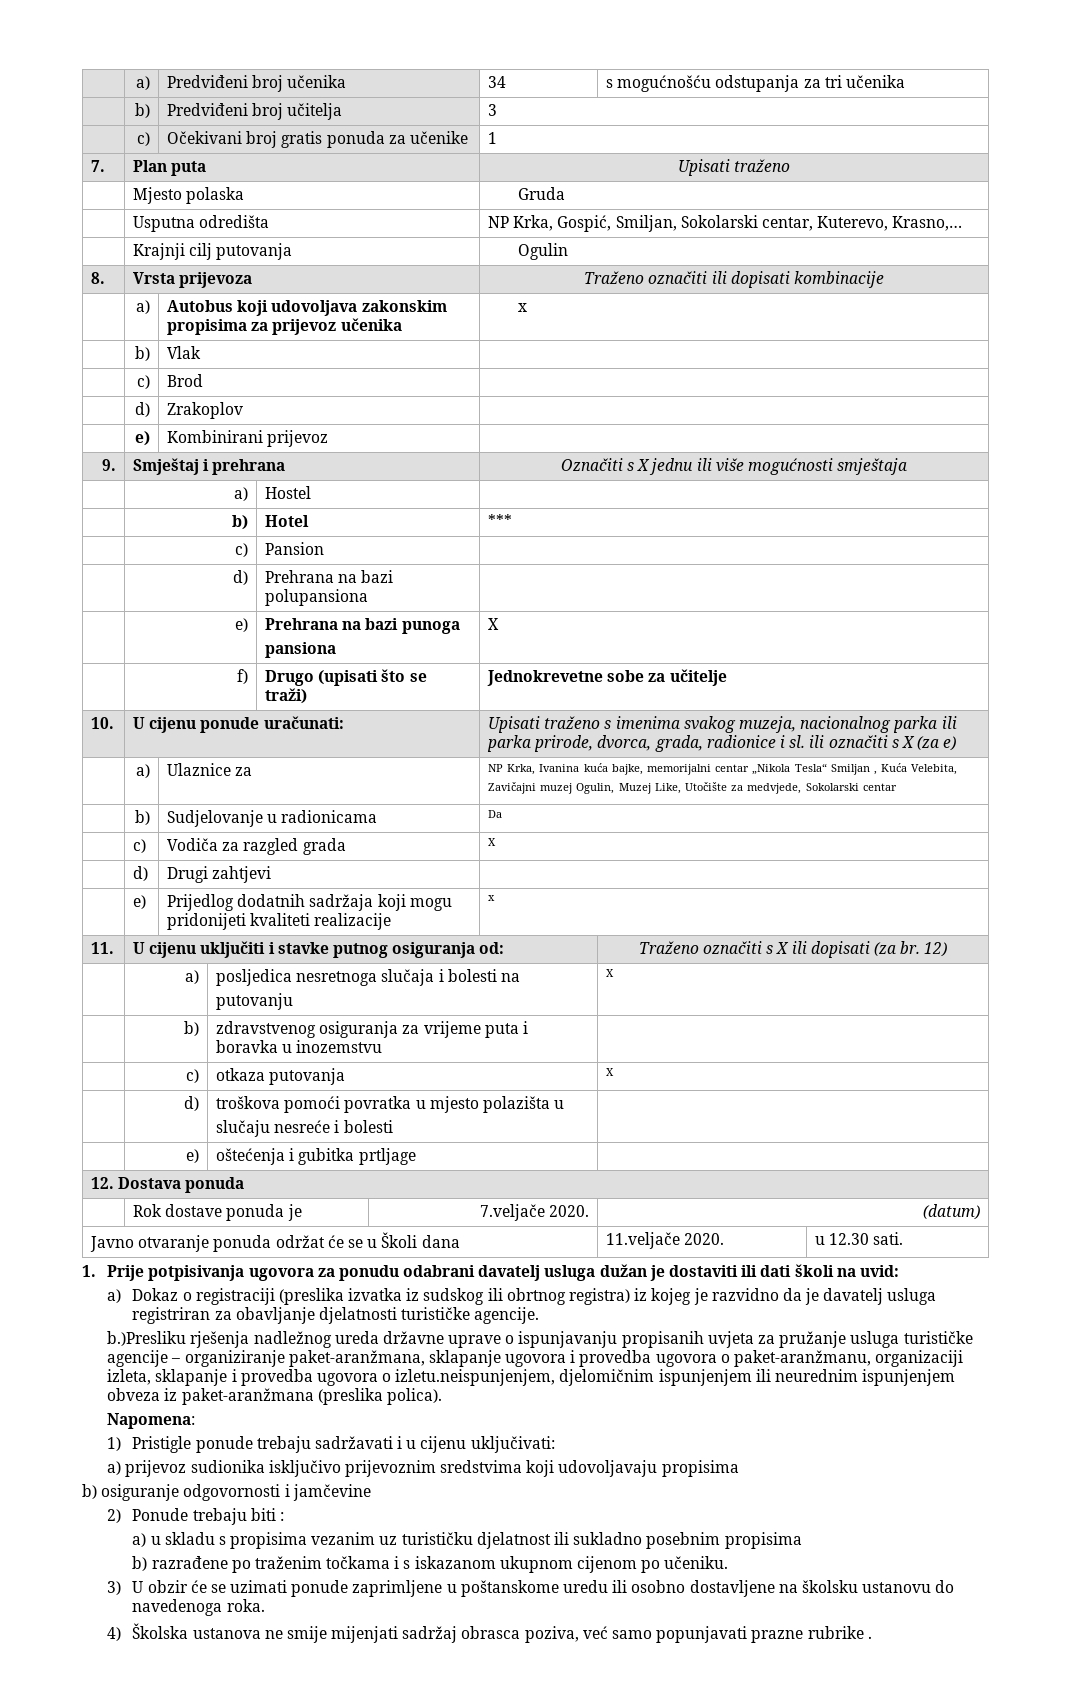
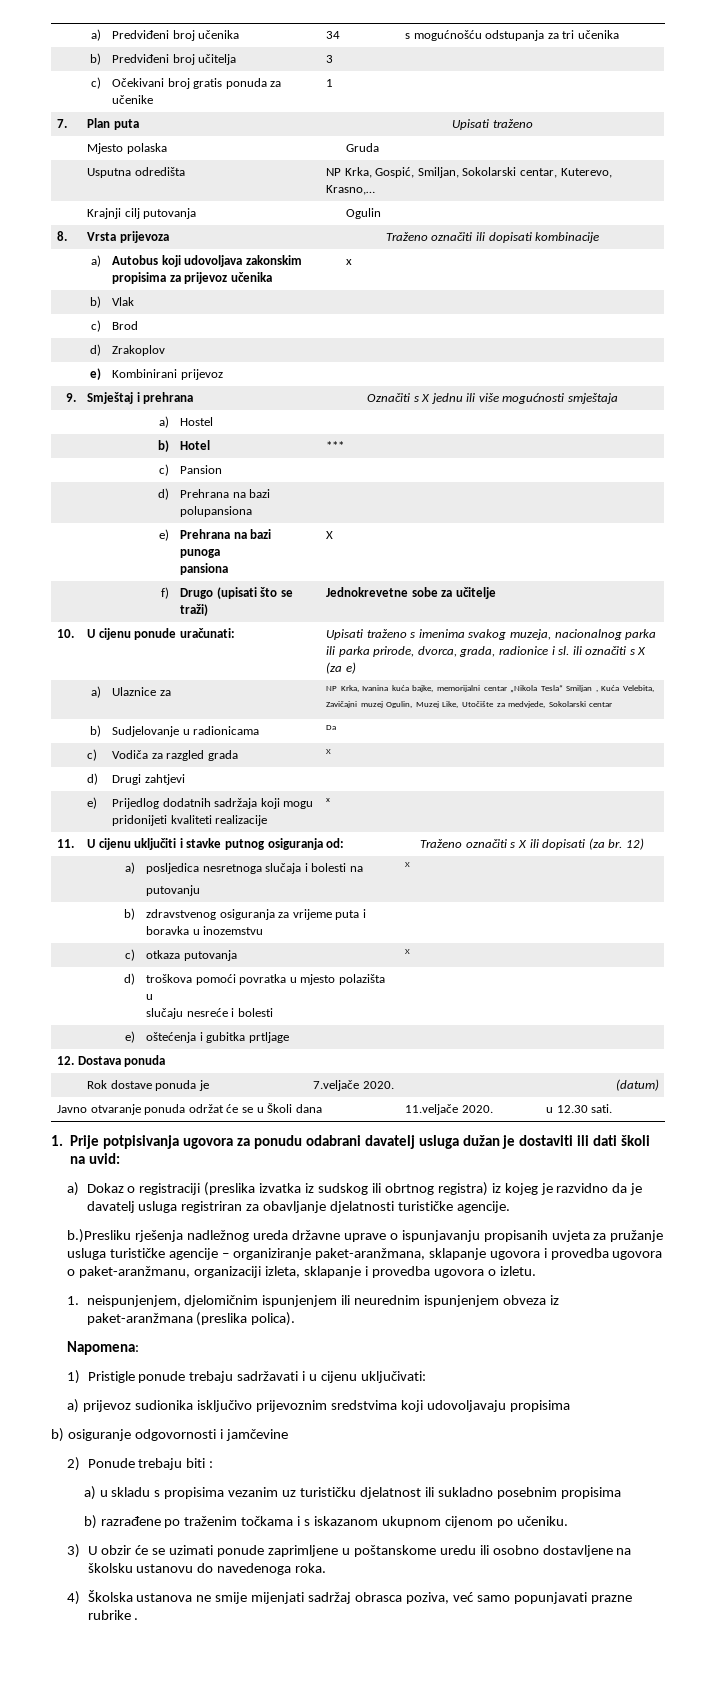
- b.)Presliku rješenja nadležnog ureda državne uprave o ispunjavanju propisanih uvjeta za pružanje usluga turističke agencije – organiziranje paket-aranžmana, sklapanje ugovora i provedba ugovora o paket-aranžmanu, organizaciji izleta, sklapanje i provedba ugovora o izletu.neispunjenjem, djelomičnim ispunjenjem ili neurednim ispunjenjem obveza iz paket-aranžmana (preslika polica).
+ b.)Presliku rješenja nadležnog ureda državne uprave o ispunjavanju propisanih uvjeta za pružanje usluga turističke agencije – organiziranje paket-aranžmana, sklapanje ugovora i provedba ugovora o paket-aranžmanu, organizaciji izleta, sklapanje i provedba ugovora o izletu.
+ 1. neispunjenjem, djelomičnim ispunjenjem ili neurednim ispunjenjem obveza iz paket-aranžmana (preslika polica).

